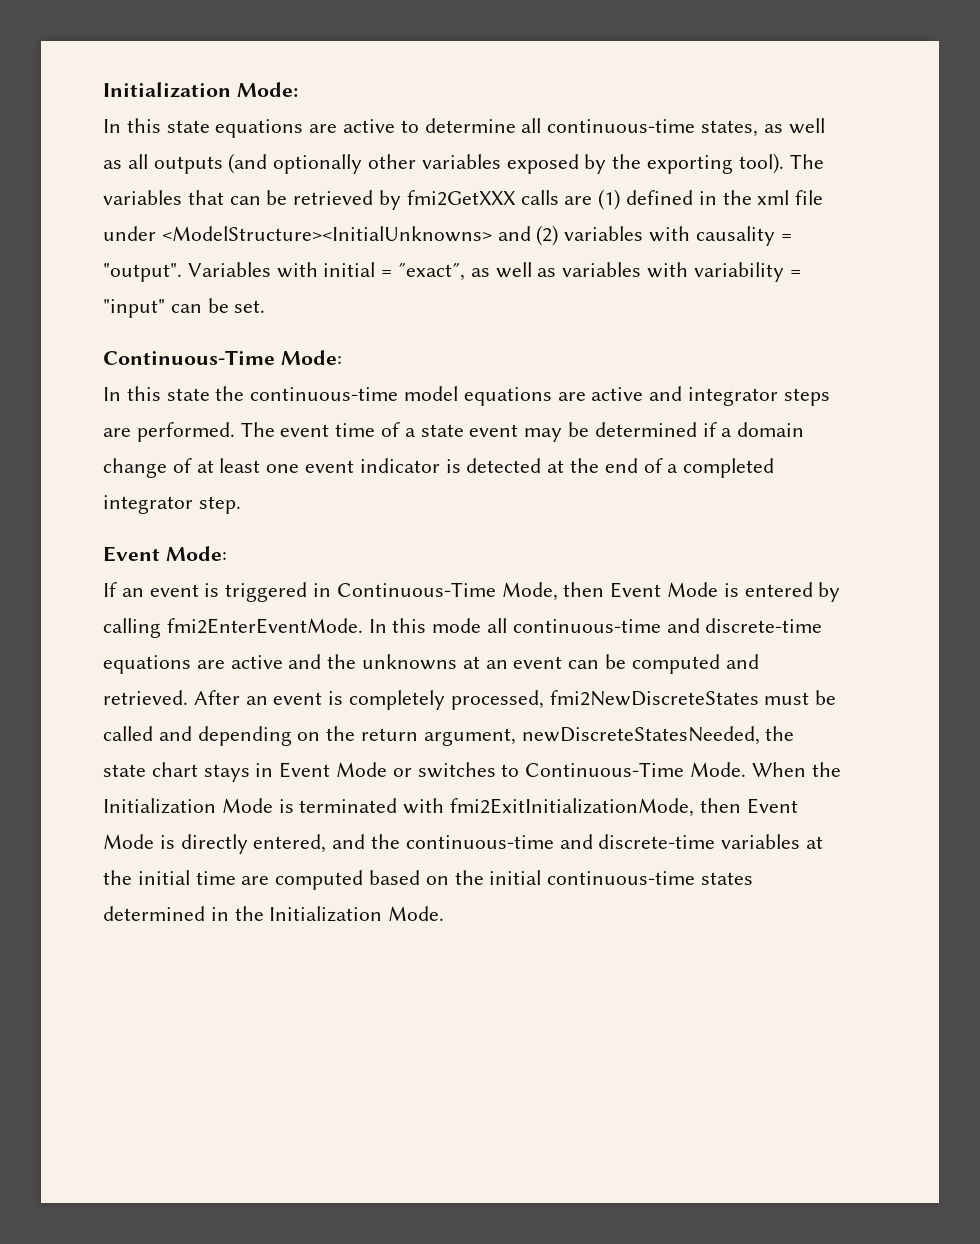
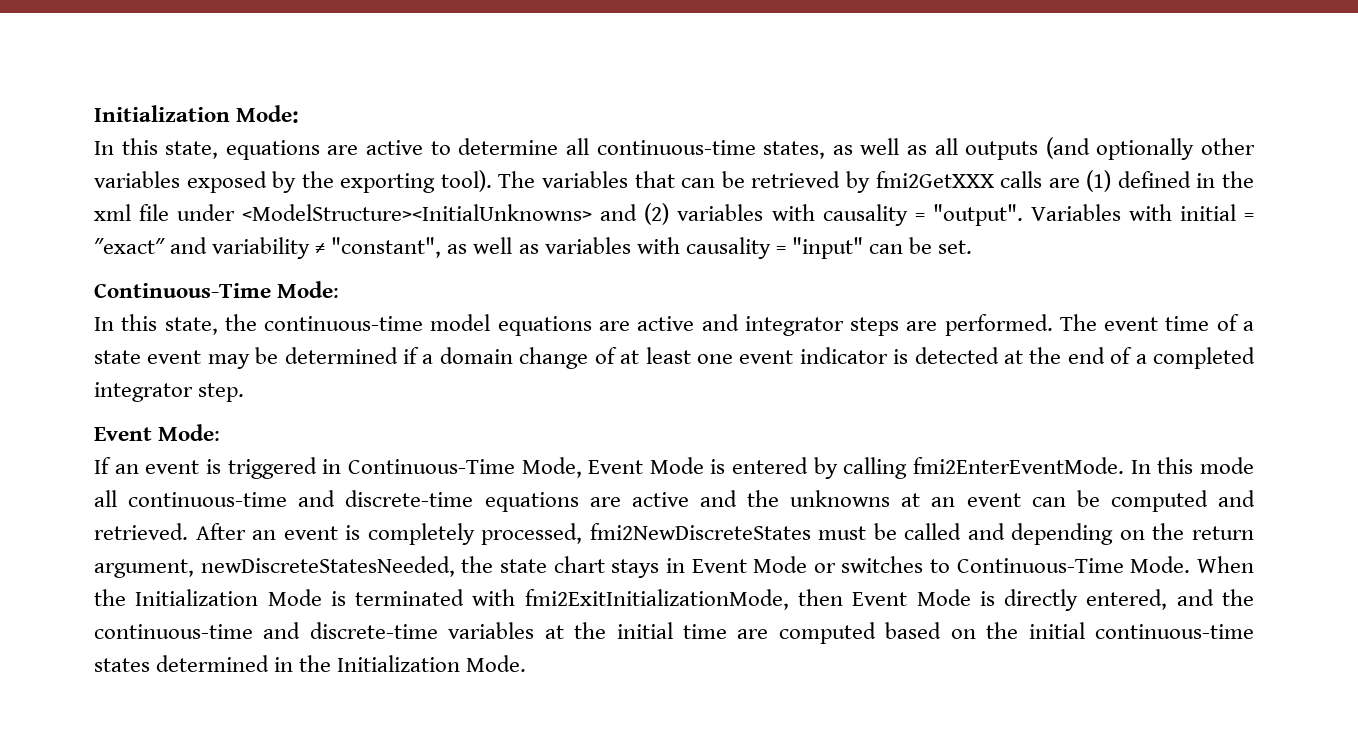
- In this state equations are active to determine all continuous-time states, as well as all outputs (and optionally other variables exposed by the exporting tool).
+ In this state, equations are active to determine all continuous-time states, as well as all outputs (and optionally other variables exposed by the exporting tool).
- Variables with initial = ″exact″, as well as variables with variability = "input" can be set.
+ Variables with initial = ″exact″ and variability ≠ "constant", as well as variables with causality = "input" can be set.
- In this state the continuous-time model equations are active and integrator steps are performed.
+ In this state, the continuous-time model equations are active and integrator steps are performed.
- If an event is triggered in Continuous-Time Mode, then Event Mode is entered by calling fmi2EnterEventMode.
+ If an event is triggered in Continuous-Time Mode, Event Mode is entered by calling fmi2EnterEventMode.

